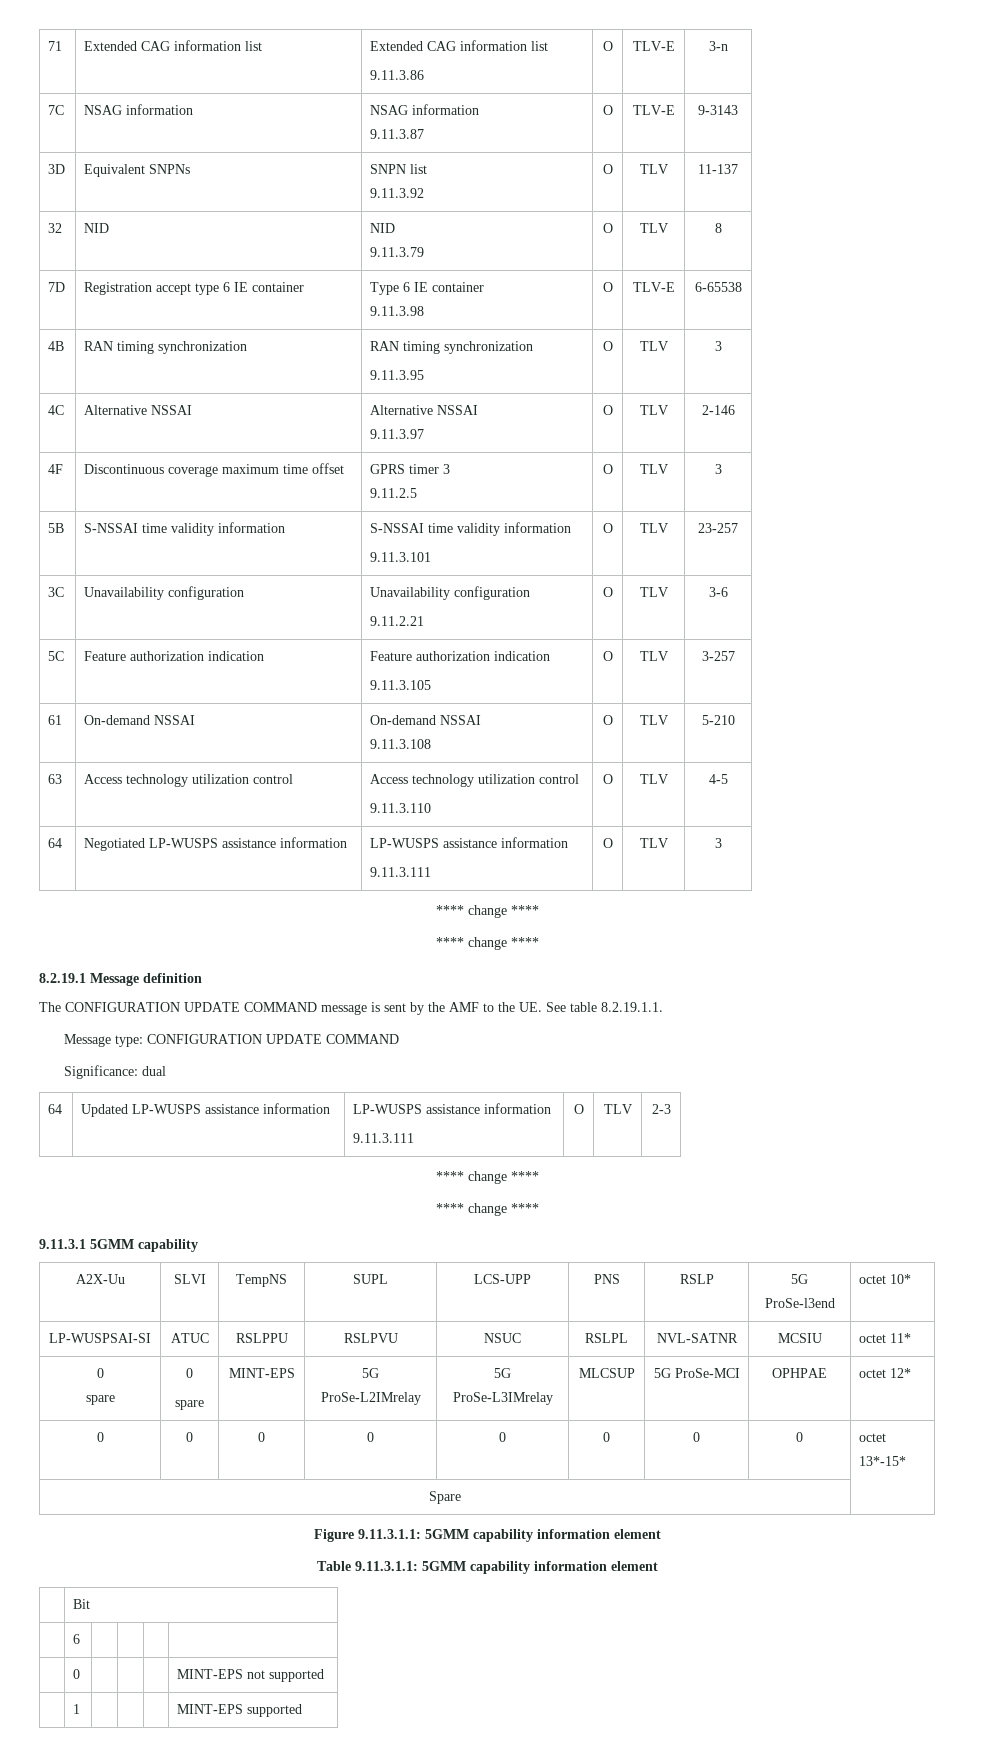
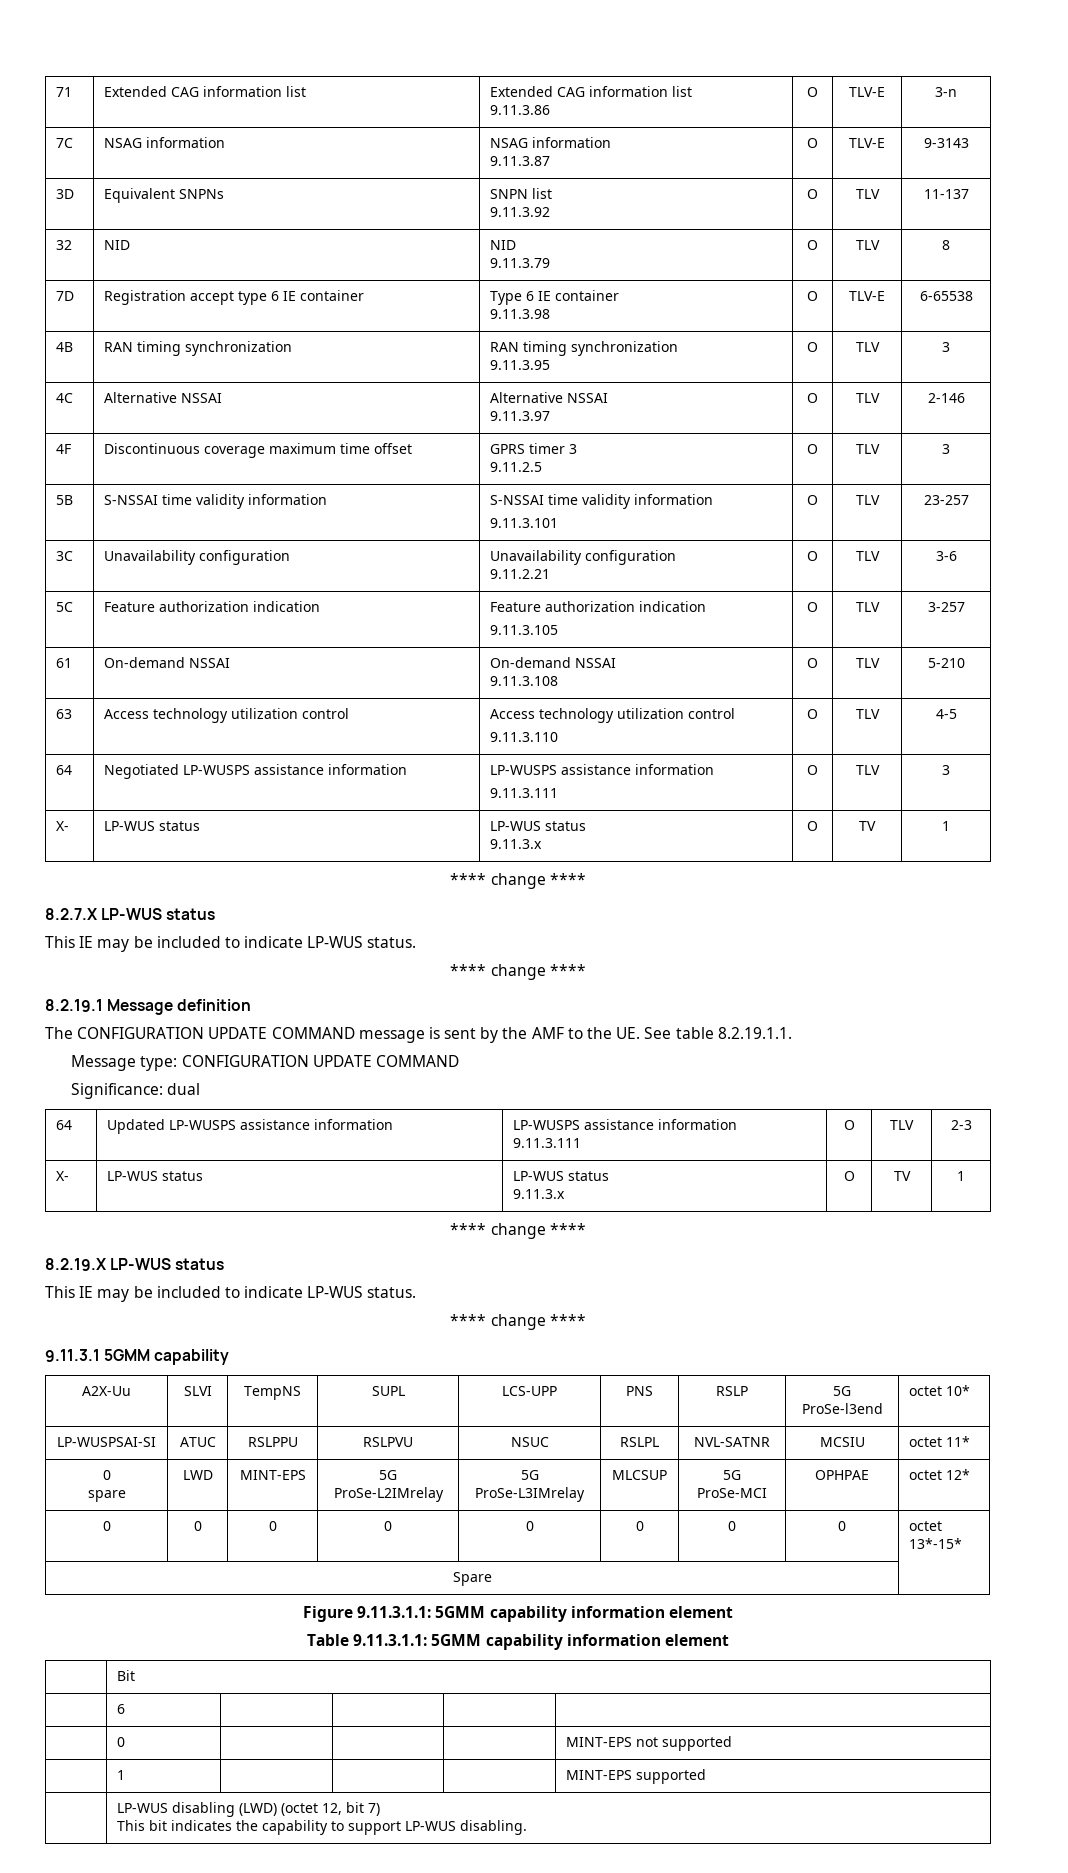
  64 | Negotiated LP-WUSPS assistance information | LP-WUSPS assistance information
  9.11.3.111 | O | TLV | 3
+ X- | LP-WUS status | LP-WUS status
+ 9.11.3.x | O | TV | 1
  **** change ****
+ 8.2.7.X LP-WUS status
+ This IE may be included to indicate LP-WUS status.
  64 | Updated LP-WUSPS assistance information | LP-WUSPS assistance information
  9.11.3.111 | O | TLV | 2-3
+ X- | LP-WUS status | LP-WUS status
+ 9.11.3.x | O | TV | 1
  **** change ****
+ 8.2.19.X LP-WUS status
+ This IE may be included to indicate LP-WUS status.
  LP-WUSPSAI-SI | ATUC | RSLPPU | RSLPVU | NSUC | RSLPL | NVL-SATNR | MCSIU | octet 11*
  0
- spare | 0
- spare | MINT-EPS | 5G ProSe-L2IMrelay | 5G ProSe-L3IMrelay | MLCSUP | 5G ProSe-MCI | OPHPAE | octet 12*
+ spare | LWD | MINT-EPS | 5G ProSe-L2IMrelay | 5G ProSe-L3IMrelay | MLCSUP | 5G ProSe-MCI | OPHPAE | octet 12*
+ | LP-WUS disabling (LWD) (octet 12, bit 7)
+ This bit indicates the capability to support LP-WUS disabling.

